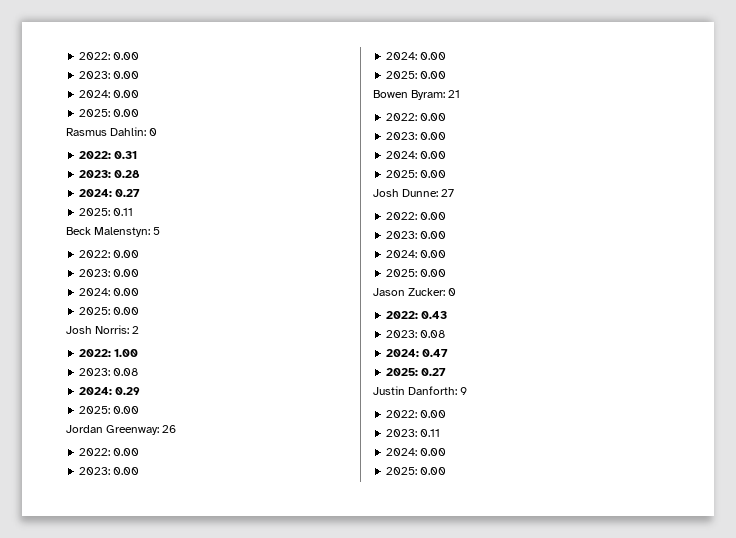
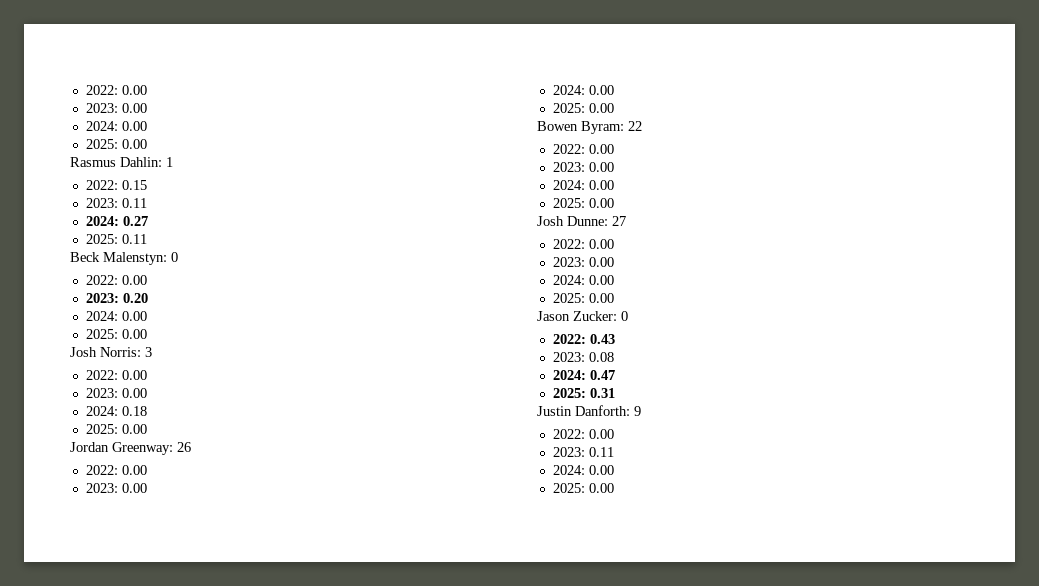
- Rasmus Dahlin: 0
- 2022: 0.31
- 2023: 0.28
+ Rasmus Dahlin: 1
+ 2022: 0.15
+ 2023: 0.11
- Beck Malenstyn: 5
+ Beck Malenstyn: 0
  2022: 0.00
- 2023: 0.00
+ 2023: 0.20
- Josh Norris: 2
- 2022: 1.00
- 2023: 0.08
- 2024: 0.29
+ Josh Norris: 3
+ 2022: 0.00
+ 2023: 0.00
+ 2024: 0.18
- Bowen Byram: 21
+ Bowen Byram: 22
- 2025: 0.27
+ 2025: 0.31

